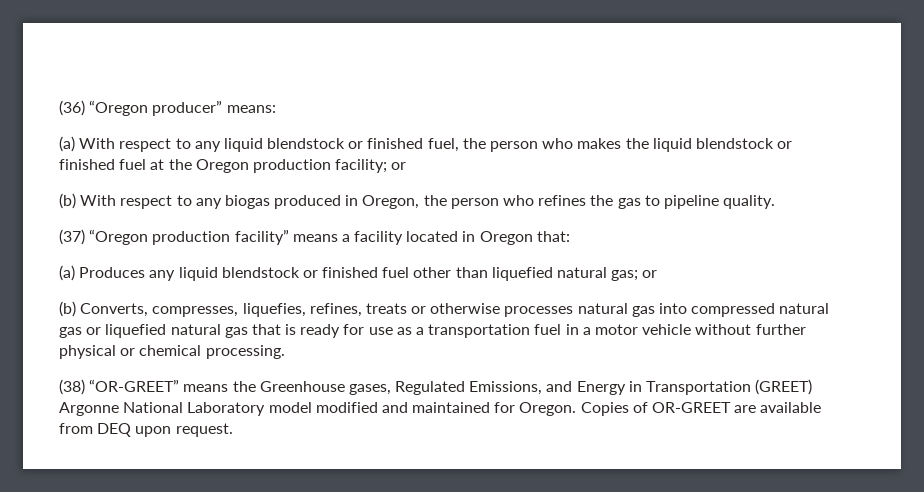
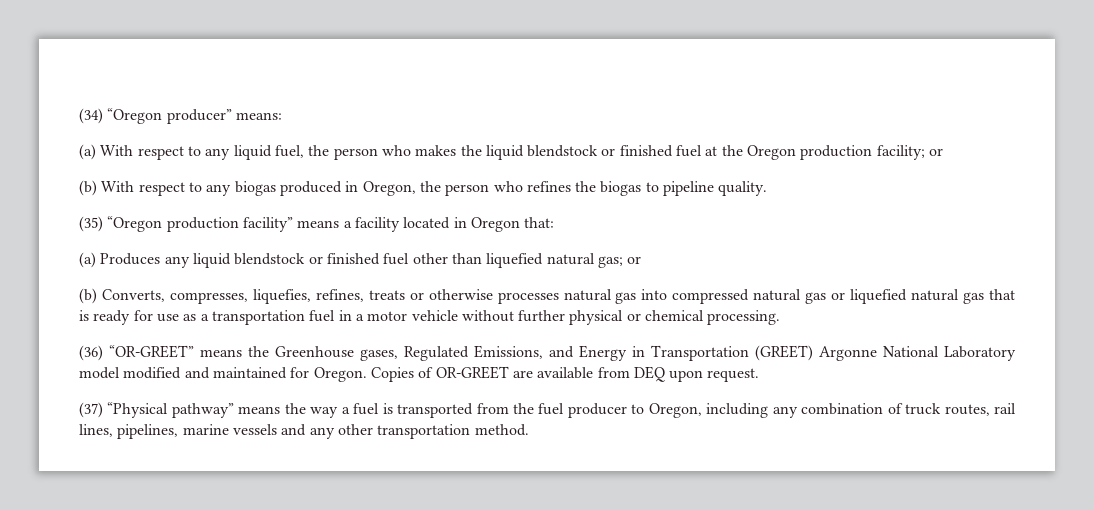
- (36) “Oregon producer” means:
+ (34) “Oregon producer” means:
- (a) With respect to any liquid blendstock or finished fuel, the person who makes the liquid blendstock or finished fuel at the Oregon production facility; or
+ (a) With respect to any liquid fuel, the person who makes the liquid blendstock or finished fuel at the Oregon production facility; or
- (b) With respect to any biogas produced in Oregon, the person who refines the gas to pipeline quality.
+ (b) With respect to any biogas produced in Oregon, the person who refines the biogas to pipeline quality.
- (37) “Oregon production facility” means a facility located in Oregon that:
+ (35) “Oregon production facility” means a facility located in Oregon that:
- (38) “OR-GREET” means the Greenhouse gases, Regulated Emissions, and Energy in Transportation (GREET) Argonne National Laboratory model modified and maintained for Oregon.
+ (36) “OR-GREET” means the Greenhouse gases, Regulated Emissions, and Energy in Transportation (GREET) Argonne National Laboratory model modified and maintained for Oregon.
+ (37) “Physical pathway” means the way a fuel is transported from the fuel producer to Oregon, including any combination of truck routes, rail lines, pipelines, marine vessels and any other transportation method.

